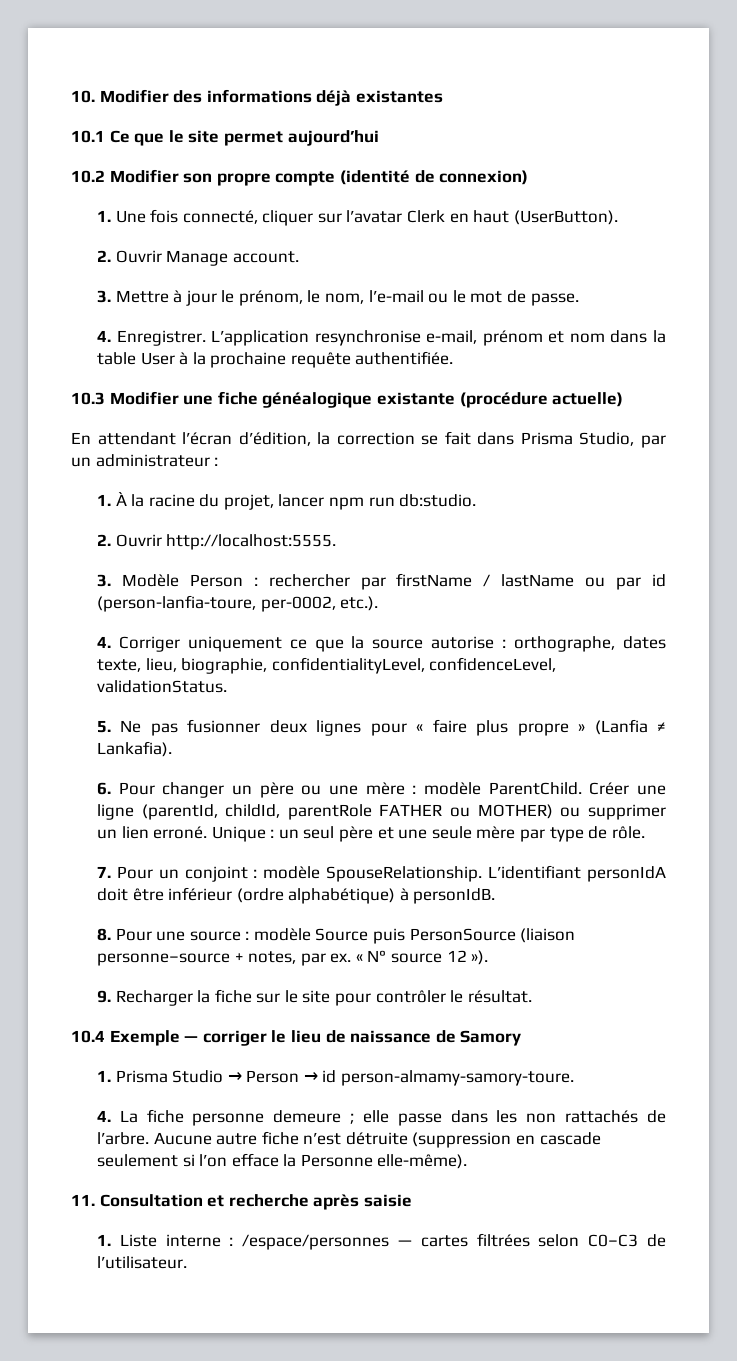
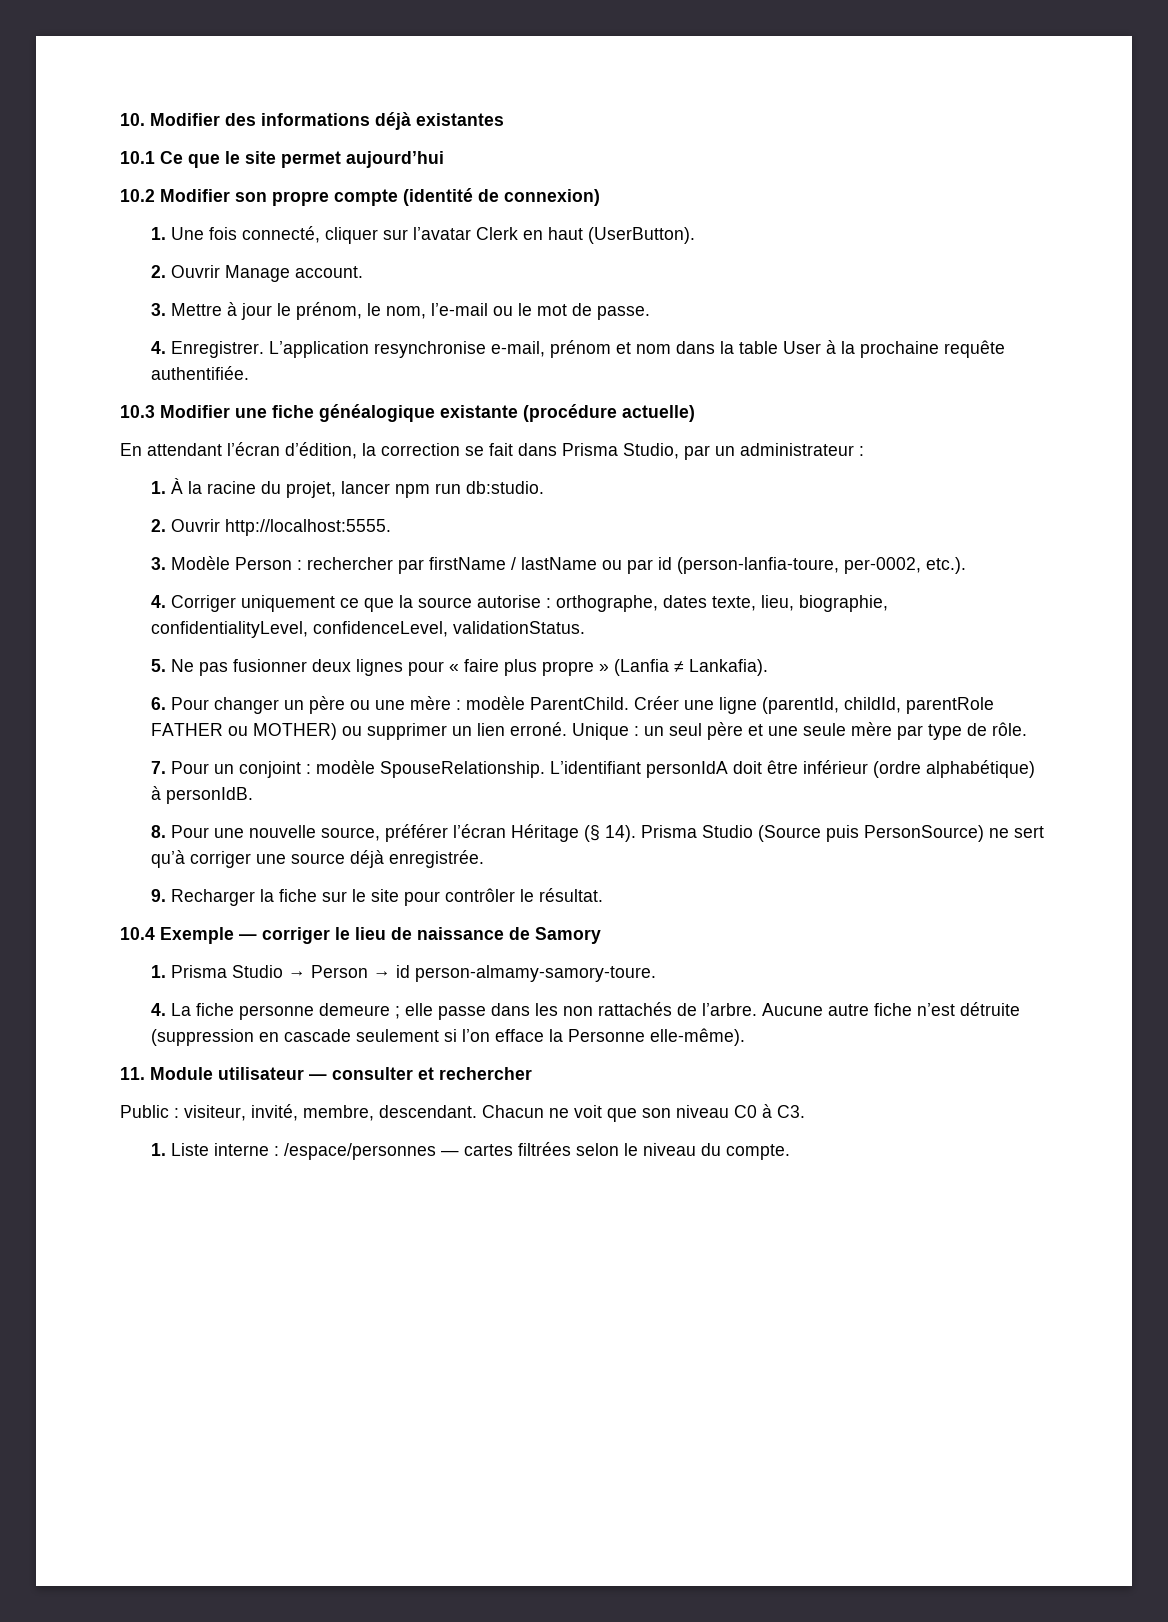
- 8. Pour une source : modèle Source puis PersonSource (liaison personne–source + notes, par ex. « N° source 12 »).
+ 8. Pour une nouvelle source, préférer l’écran Héritage (§ 14). Prisma Studio (Source puis PersonSource) ne sert qu’à corriger une source déjà enregistrée.
- 11. Consultation et recherche après saisie
+ 11. Module utilisateur — consulter et rechercher
+ Public : visiteur, invité, membre, descendant. Chacun ne voit que son niveau C0 à C3.
- 1. Liste interne : /espace/personnes — cartes filtrées selon C0–C3 de l’utilisateur.
+ 1. Liste interne : /espace/personnes — cartes filtrées selon le niveau du compte.

